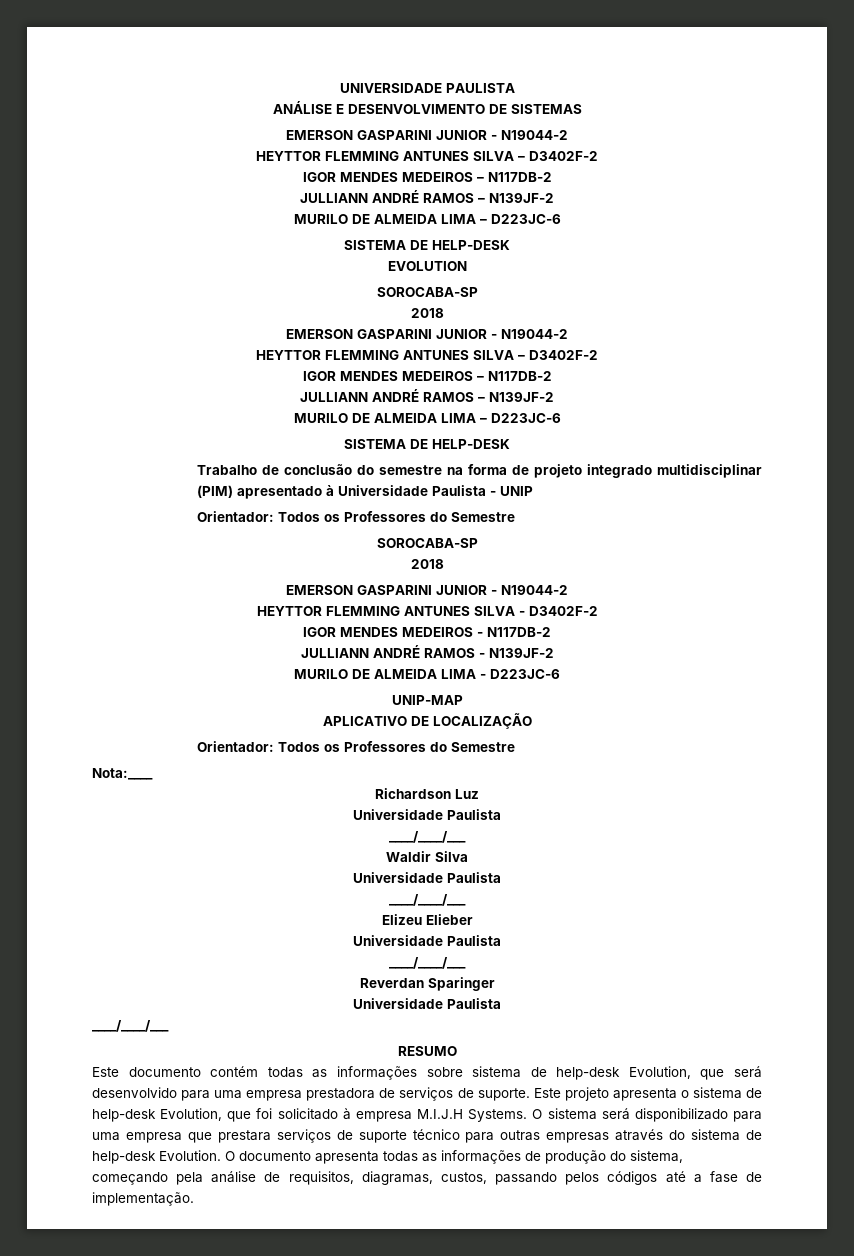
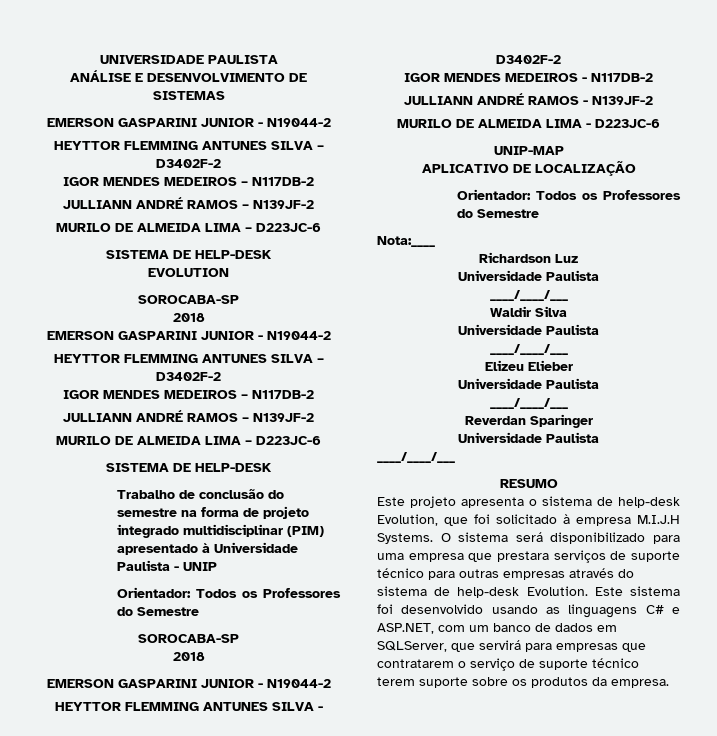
- Este documento contém todas as informações sobre sistema de help-desk Evolution, que será desenvolvido para uma empresa prestadora de serviços de suporte. Este projeto apresenta o sistema de help-desk Evolution, que foi solicitado à empresa M.I.J.H Systems.
+ Este projeto apresenta o sistema de help-desk Evolution, que foi solicitado à empresa M.I.J.H Systems.
- O documento apresenta todas as informações de produção do sistema, começando pela análise de requisitos, diagramas, custos, passando pelos códigos até a fase de implementação.
+ Este sistema foi desenvolvido usando as linguagens C# e ASP.NET, com um banco de dados em SQLServer, que servirá para empresas que contratarem o serviço de suporte técnico terem suporte sobre os produtos da empresa.

